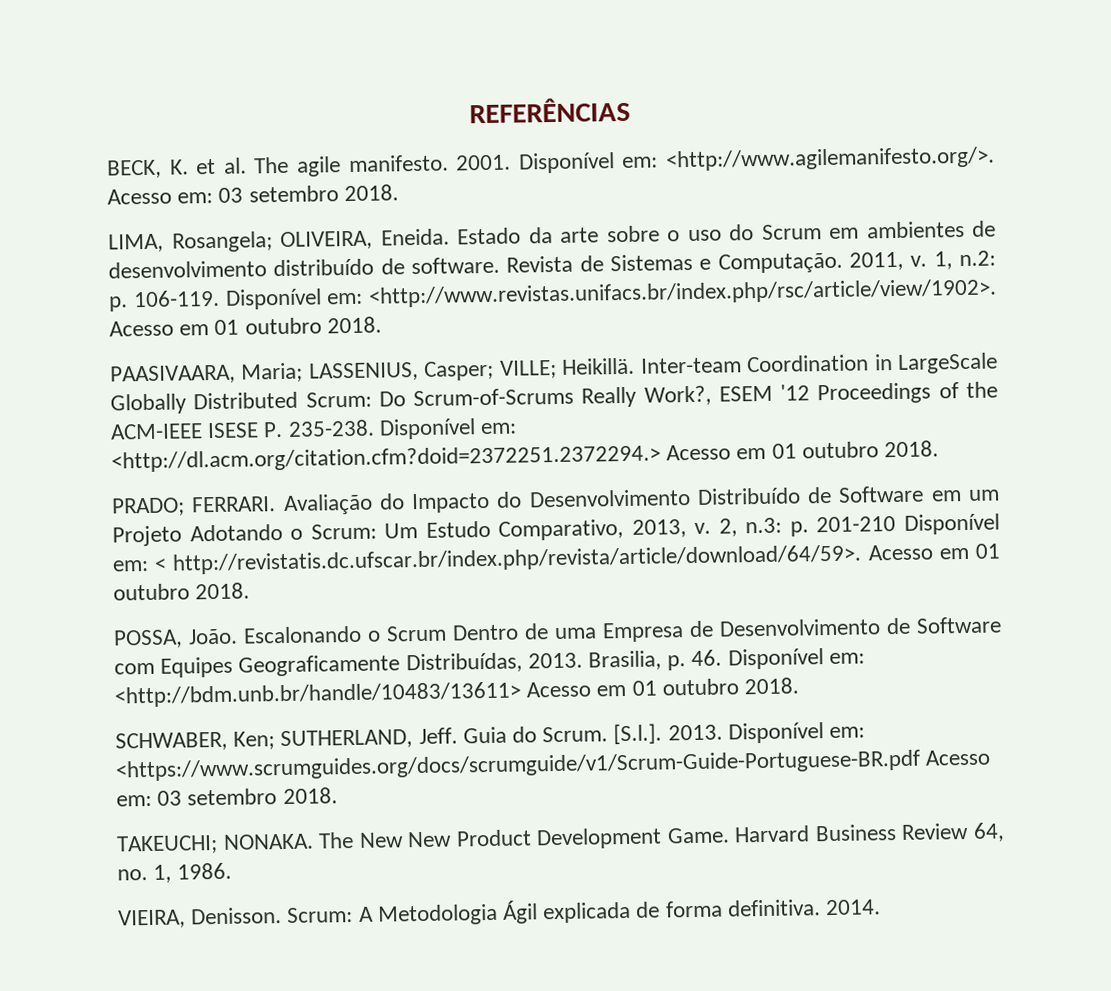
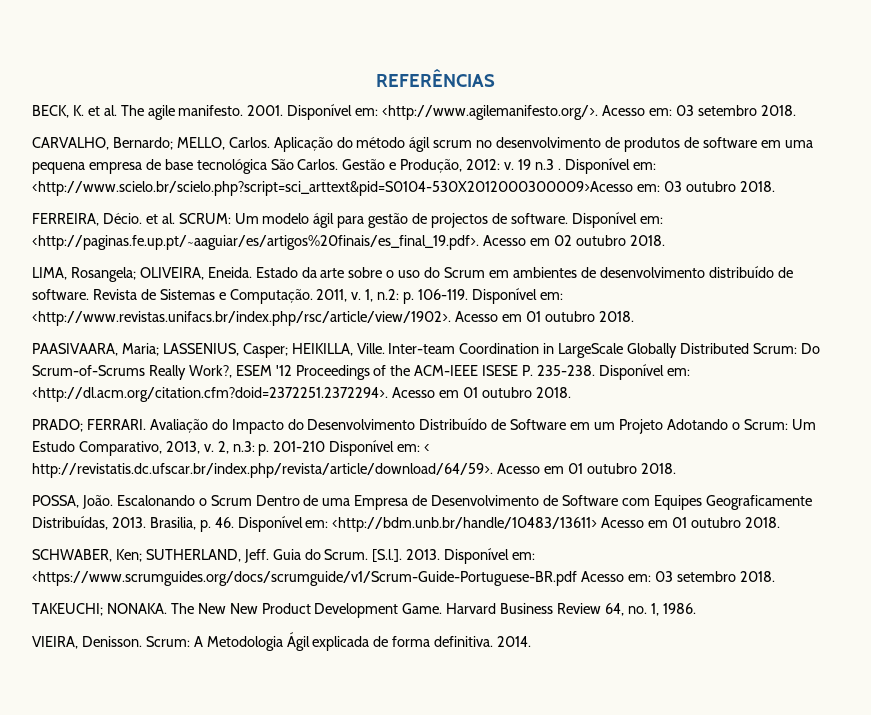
+ CARVALHO, Bernardo; MELLO, Carlos. Aplicação do método ágil scrum no desenvolvimento de produtos de software em uma pequena empresa de base tecnológica São Carlos. Gestão e Produção, 2012: v. 19 n.3 . Disponível em: <http://www.scielo.br/scielo.php?script=sci_arttext&pid=S0104-530X2012000300009>Acesso em: 03 outubro 2018.
+ FERREIRA, Décio. et al. SCRUM: Um modelo ágil para gestão de projectos de software. Disponível em: <http://paginas.fe.up.pt/~aaguiar/es/artigos%20finais/es_final_19.pdf>. Acesso em 02 outubro 2018.
- PAASIVAARA, Maria; LASSENIUS, Casper; VILLE; Heikillä.
+ PAASIVAARA, Maria; LASSENIUS, Casper; HEIKILLA, Ville.
- Disponível em: <http://dl.acm.org/citation.cfm?doid=2372251.2372294.> Acesso em 01 outubro 2018.
+ Disponível em: <http://dl.acm.org/citation.cfm?doid=2372251.2372294>. Acesso em 01 outubro 2018.

